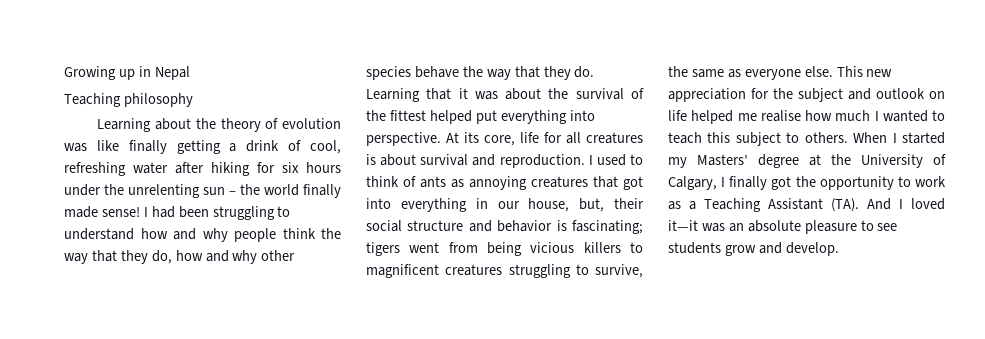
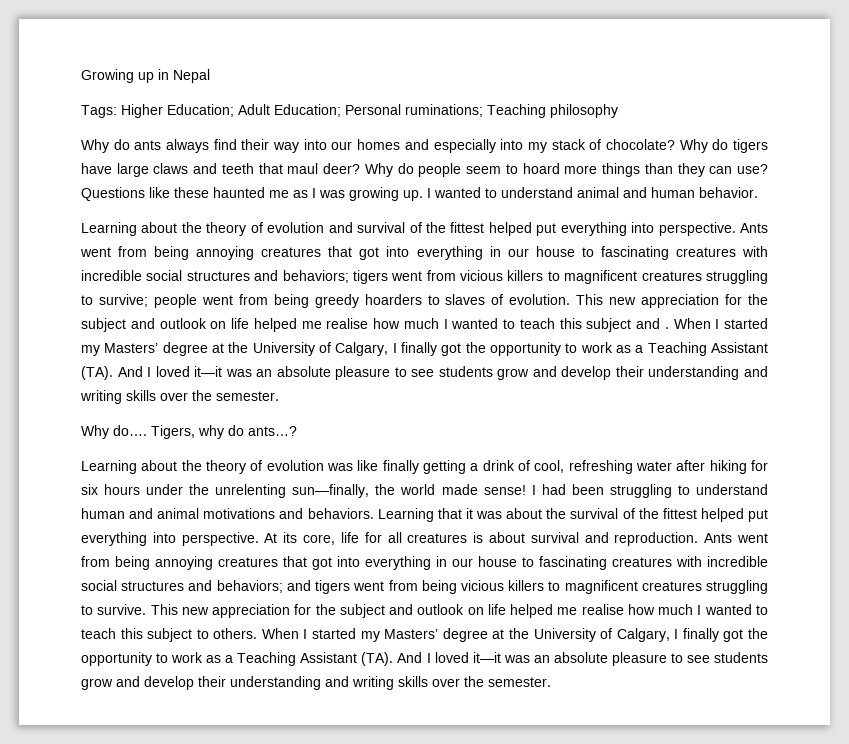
- Teaching philosophy
+ Tags: Higher Education; Adult Education; Personal ruminations; Teaching philosophy
+ Why do ants always find their way into our homes and especially into my stack of chocolate? Why do tigers have large claws and teeth that maul deer? Why do people seem to hoard more things than they can use? Questions like these haunted me as I was growing up. I wanted to understand animal and human behavior.
+ Learning about the theory of evolution and survival of the fittest helped put everything into perspective. Ants went from being annoying creatures that got into everything in our house to fascinating creatures with incredible social structures and behaviors; tigers went from vicious killers to magnificent creatures struggling to survive; people went from being greedy hoarders to slaves of evolution. This new appreciation for the subject and outlook on life helped me realise how much I wanted to teach this subject and . When I started my Masters’ degree at the University of Calgary, I finally got the opportunity to work as a Teaching Assistant (TA). And I loved it—it was an absolute pleasure to see students grow and develop their understanding and writing skills over the semester.
+ Why do…. Tigers, why do ants…?
- Learning about the theory of evolution was like finally getting a drink of cool, refreshing water after hiking for six hours under the unrelenting sun – the world finally made sense!
+ Learning about the theory of evolution was like finally getting a drink of cool, refreshing water after hiking for six hours under the unrelenting sun—finally, the world made sense!
- I had been struggling to understand how and why people think the way that they do, how and why other species behave the way that they do.
+ I had been struggling to understand human and animal motivations and behaviors.
- I used to think of ants as annoying creatures that got into everything in our house, but, their social structure and behavior is fascinating; tigers went from being vicious killers to magnificent creatures struggling to survive, the same as everyone else.
+ Ants went from being annoying creatures that got into everything in our house to fascinating creatures with incredible social structures and behaviors; and tigers went from being vicious killers to magnificent creatures struggling to survive.
- This new appreciation for the subject and outlook on life helped me realise how much I wanted to teach this subject to others. When I started my Masters’ degree at the University of Calgary, I finally got the opportunity to work as a Teaching Assistant (TA). And I loved it—it was an absolute pleasure to see students grow and develop.
+ This new appreciation for the subject and outlook on life helped me realise how much I wanted to teach this subject to others. When I started my Masters’ degree at the University of Calgary, I finally got the opportunity to work as a Teaching Assistant (TA). And I loved it—it was an absolute pleasure to see students grow and develop their understanding and writing skills over the semester.

